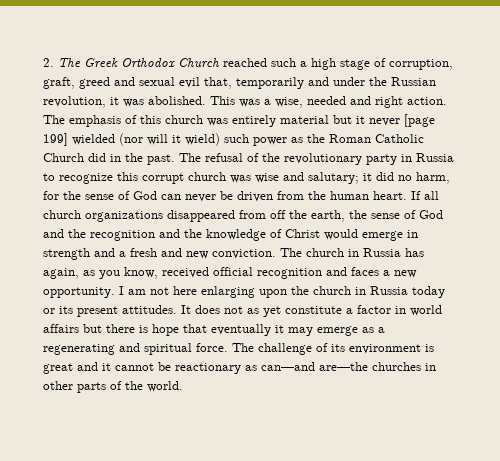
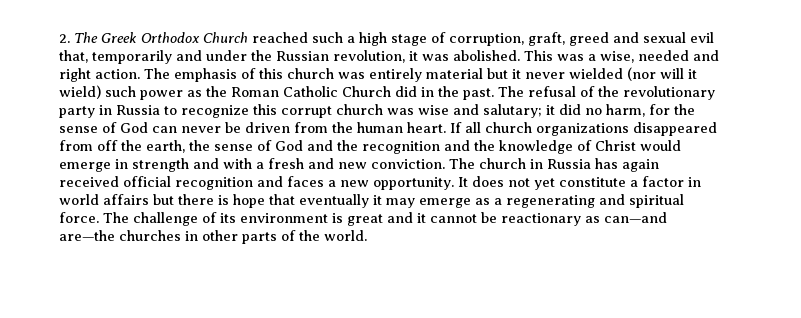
- The emphasis of this church was entirely material but it never [page 199] wielded (nor will it wield) such power as the Roman Catholic Church did in the past.
+ The emphasis of this church was entirely material but it never wielded (nor will it wield) such power as the Roman Catholic Church did in the past.
- If all church organizations disappeared from off the earth, the sense of God and the recognition and the knowledge of Christ would emerge in strength and a fresh and new conviction.
+ If all church organizations disappeared from off the earth, the sense of God and the recognition and the knowledge of Christ would emerge in strength and with a fresh and new conviction.
- The church in Russia has again, as you know, received official recognition and faces a new opportunity.
+ The church in Russia has again received official recognition and faces a new opportunity.
- I am not here enlarging upon the church in Russia today or its present attitudes.
- It does not as yet constitute a factor in world affairs but there is hope that eventually it may emerge as a regenerating and spiritual force.
+ It does not yet constitute a factor in world affairs but there is hope that eventually it may emerge as a regenerating and spiritual force.

